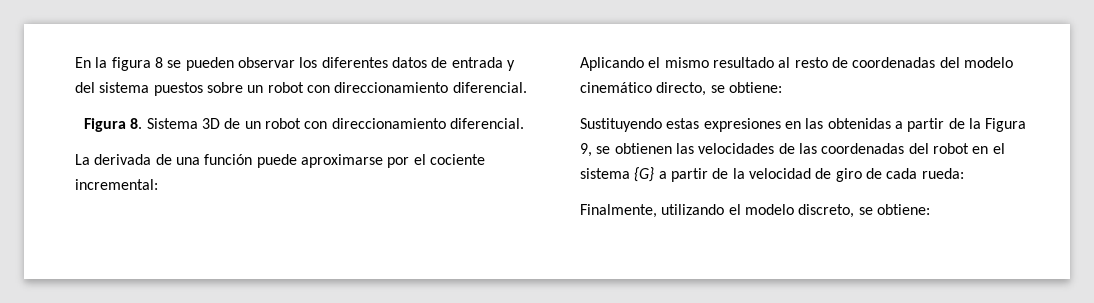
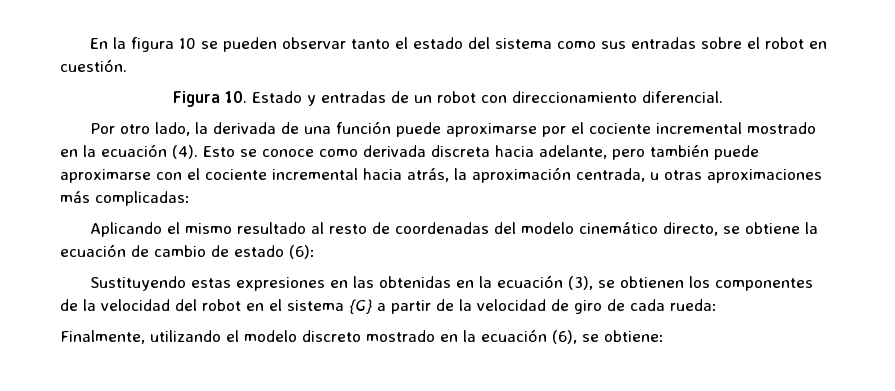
- En la figura 8 se pueden observar los diferentes datos de entrada y del sistema puestos sobre un robot con direccionamiento diferencial.
- Figura 8. Sistema 3D de un robot con direccionamiento diferencial.
+ En la figura 10 se pueden observar tanto el estado del sistema como sus entradas sobre el robot en cuestión.
+ Figura 10. Estado y entradas de un robot con direccionamiento diferencial.
- La derivada de una función puede aproximarse por el cociente incremental:
+ Por otro lado, la derivada de una función puede aproximarse por el cociente incremental mostrado en la ecuación (4). Esto se conoce como derivada discreta hacia adelante, pero también puede aproximarse con el cociente incremental hacia atrás, la aproximación centrada, u otras aproximaciones más complicadas:
- Aplicando el mismo resultado al resto de coordenadas del modelo cinemático directo, se obtiene:
+ Aplicando el mismo resultado al resto de coordenadas del modelo cinemático directo, se obtiene la ecuación de cambio de estado (6):
- Sustituyendo estas expresiones en las obtenidas a partir de la Figura 9, se obtienen las velocidades de las coordenadas del robot en el sistema {G} a partir de la velocidad de giro de cada rueda:
+ Sustituyendo estas expresiones en las obtenidas en la ecuación (3), se obtienen los componentes de la velocidad del robot en el sistema {G} a partir de la velocidad de giro de cada rueda:
- Finalmente, utilizando el modelo discreto, se obtiene:
+ Finalmente, utilizando el modelo discreto mostrado en la ecuación (6), se obtiene:

